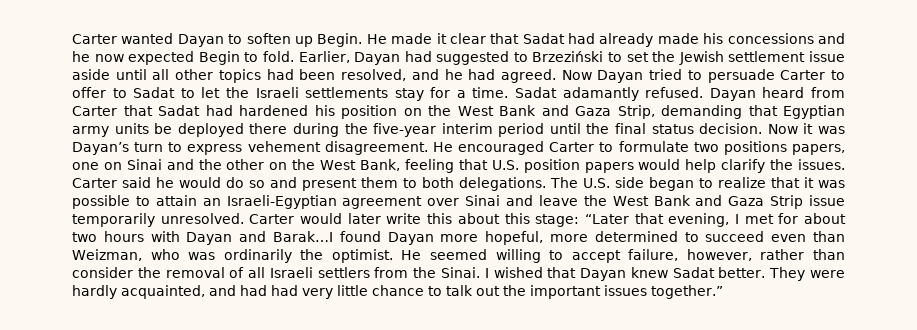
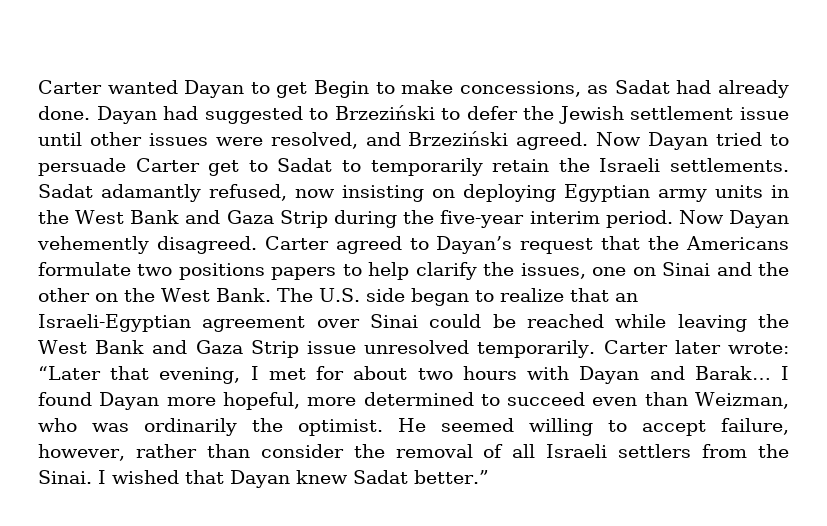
- Carter wanted Dayan to soften up Begin. He made it clear that Sadat had already made his concessions and he now expected Begin to fold. Earlier, Dayan had suggested to Brzeziński to set the Jewish settlement issue aside until all other topics had been resolved, and he had agreed.
+ Carter wanted Dayan to get Begin to make concessions, as Sadat had already done. Dayan had suggested to Brzeziński to defer the Jewish settlement issue until other issues were resolved, and Brzeziński agreed.
- Now Dayan tried to persuade Carter to offer to Sadat to let the Israeli settlements stay for a time. Sadat adamantly refused. Dayan heard from Carter that Sadat had hardened his position on the West Bank and Gaza Strip, demanding that Egyptian army units be deployed there during the five-year interim period until the final status decision. Now it was Dayan’s turn to express vehement disagreement. He encouraged Carter to formulate two positions papers, one on Sinai and the other on the West Bank, feeling that U.S. position papers would help clarify the issues. Carter said he would do so and present them to both delegations.
+ Now Dayan tried to persuade Carter get to Sadat to temporarily retain the Israeli settlements. Sadat adamantly refused, now insisting on deploying Egyptian army units in the West Bank and Gaza Strip during the five-year interim period. Now Dayan vehemently disagreed. Carter agreed to Dayan’s request that the Americans formulate two positions papers to help clarify the issues, one on Sinai and the other on the West Bank.
- The U.S. side began to realize that it was possible to attain an Israeli-Egyptian agreement over Sinai and leave the West Bank and Gaza Strip issue temporarily unresolved. Carter would later write this about this stage: “Later that evening, I met for about two hours with Dayan and Barak…I found Dayan more hopeful, more determined to succeed even than Weizman, who was ordinarily the optimist.
+ The U.S. side began to realize that an Israeli-Egyptian agreement over Sinai could be reached while leaving the West Bank and Gaza Strip issue unresolved temporarily. Carter later wrote: “Later that evening, I met for about two hours with Dayan and Barak… I found Dayan more hopeful, more determined to succeed even than Weizman, who was ordinarily the optimist.
- I wished that Dayan knew Sadat better. They were hardly acquainted, and had had very little chance to talk out the important issues together.”
+ I wished that Dayan knew Sadat better.”

